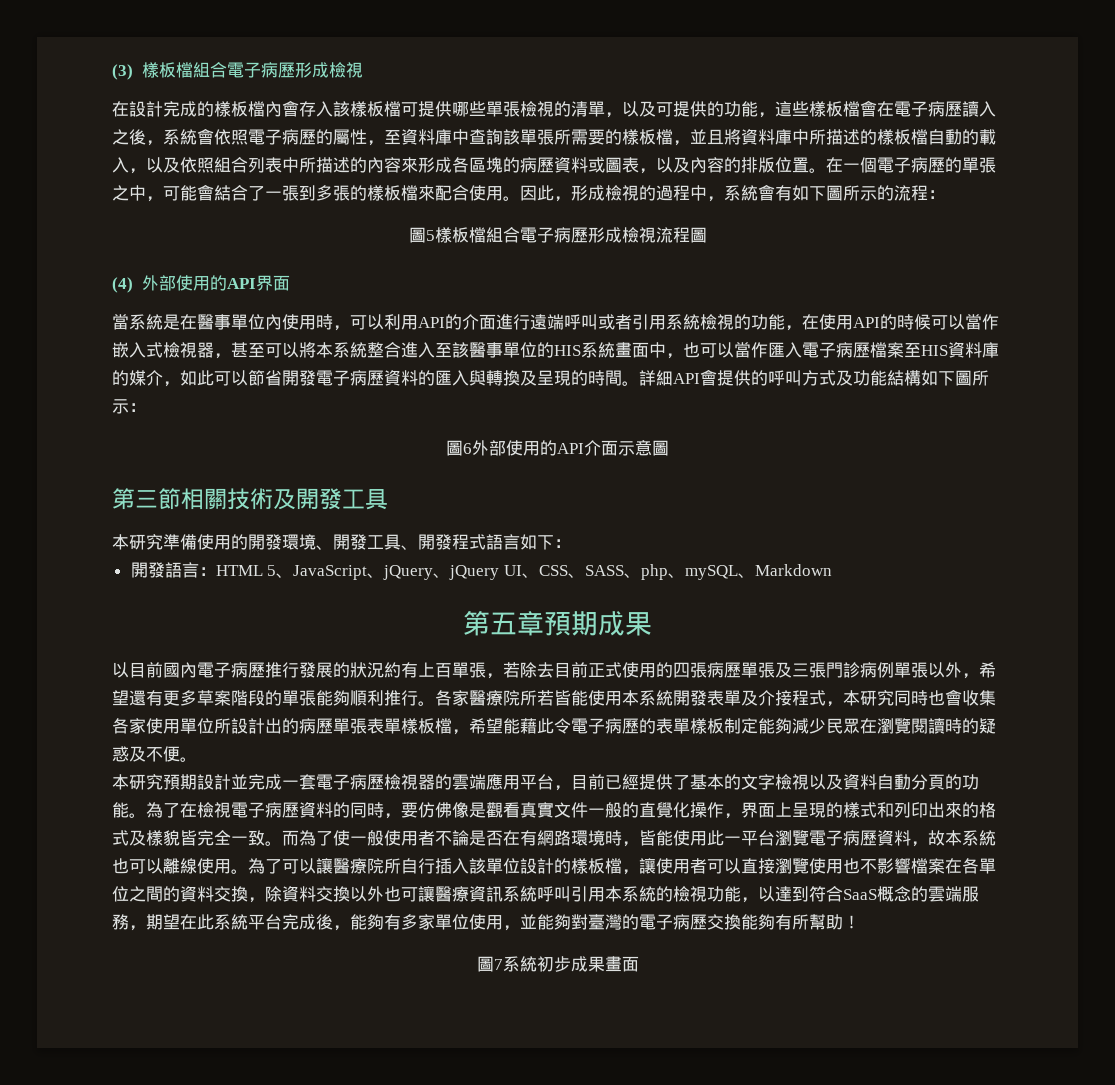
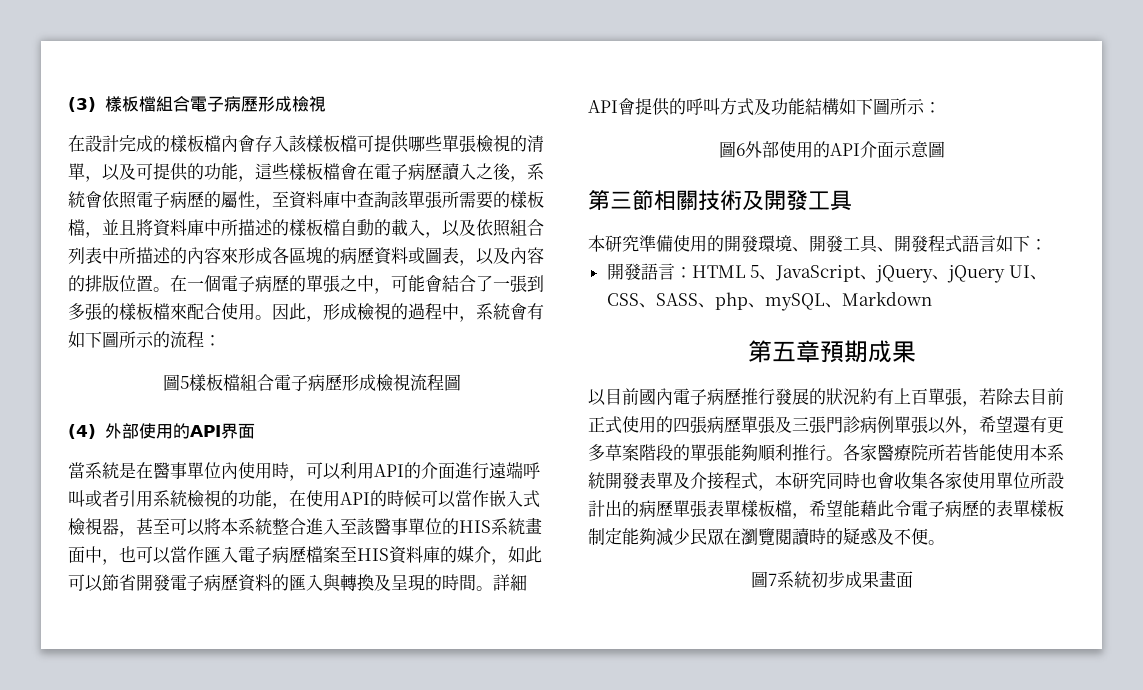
- 本研究預期設計並完成一套電子病歷檢視器的雲端應用平台，目前已經提供了基本的文字檢視以及資料自動分頁的功能。為了在檢視電子病歷資料的同時，要仿佛像是觀看真實文件一般的直覺化操作，界面上呈現的樣式和列印出來的格式及樣貌皆完全一致。而為了使一般使用者不論是否在有網路環境時，皆能使用此一平台瀏覽電子病歷資料，故本系統也可以離線使用。為了可以讓醫療院所自行插入該單位設計的樣板檔，讓使用者可以直接瀏覽使用也不影響檔案在各單位之間的資料交換，除資料交換以外也可讓醫療資訊系統呼叫引用本系統的檢視功能，以達到符合SaaS概念的雲端服務，期望在此系統平台完成後，能夠有多家單位使用，並能夠對臺灣的電子病歷交換能夠有所幫助！

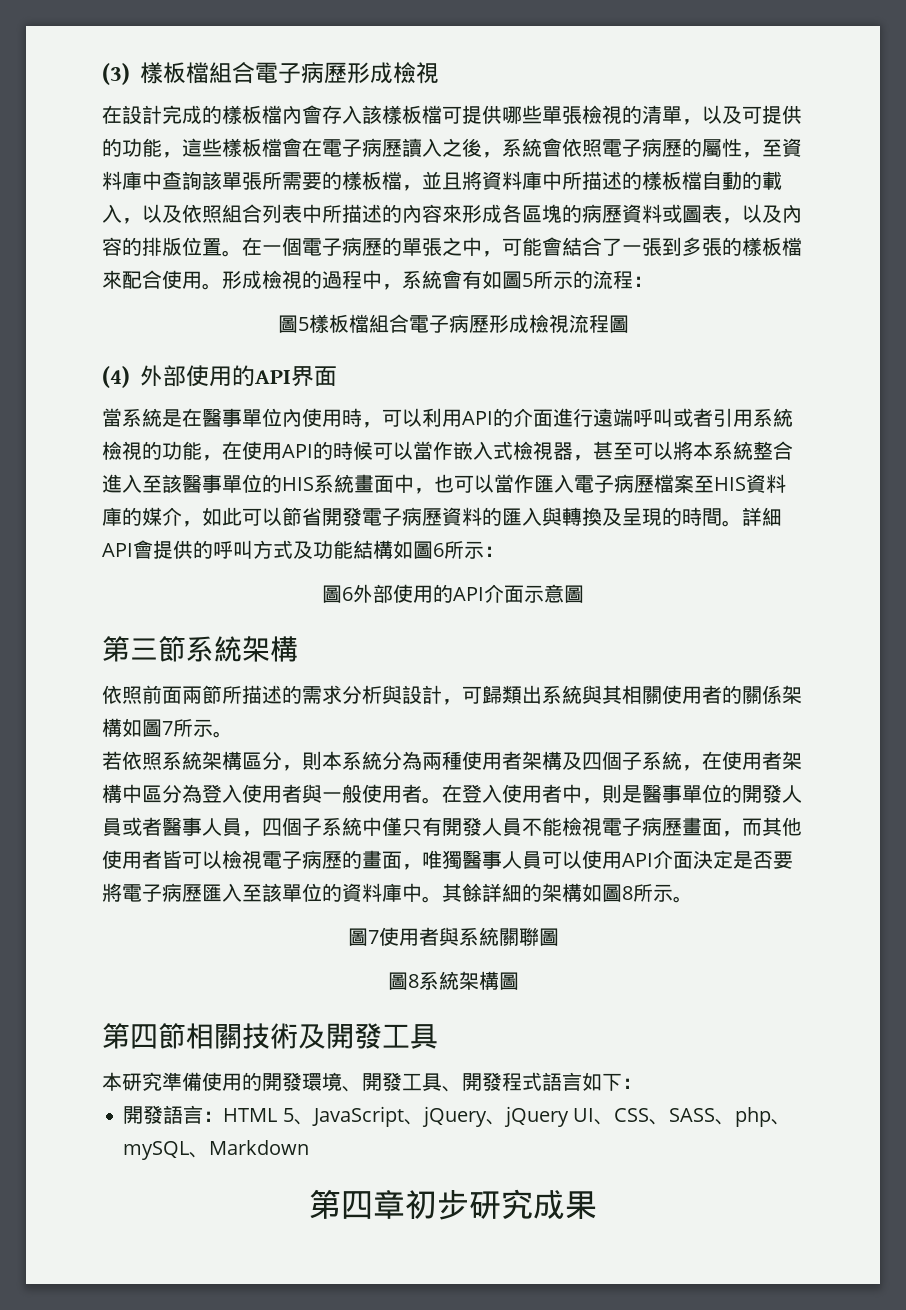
- 因此，形成檢視的過程中，系統會有如下圖所示的流程：
+ 形成檢視的過程中，系統會有如圖5所示的流程：
- 詳細API會提供的呼叫方式及功能結構如下圖所示：
+ 詳細API會提供的呼叫方式及功能結構如圖6所示：
- 第三節相關技術及開發工具
+ 第三節系統架構
+ 依照前面兩節所描述的需求分析與設計，可歸類出系統與其相關使用者的關係架構如圖7所示。
+ 若依照系統架構區分，則本系統分為兩種使用者架構及四個子系統，在使用者架構中區分為登入使用者與一般使用者。在登入使用者中，則是醫事單位的開發人員或者醫事人員，四個子系統中僅只有開發人員不能檢視電子病歷畫面，而其他使用者皆可以檢視電子病歷的畫面，唯獨醫事人員可以使用API介面決定是否要將電子病歷匯入至該單位的資料庫中。其餘詳細的架構如圖8所示。
+ 圖7使用者與系統關聯圖
+ 圖8系統架構圖
+ 第四節相關技術及開發工具
- 第五章預期成果
- 以目前國內電子病歷推行發展的狀況約有上百單張，若除去目前正式使用的四張病歷單張及三張門診病例單張以外，希望還有更多草案階段的單張能夠順利推行。各家醫療院所若皆能使用本系統開發表單及介接程式，本研究同時也會收集各家使用單位所設計出的病歷單張表單樣板檔，希望能藉此令電子病歷的表單樣板制定能夠減少民眾在瀏覽閱讀時的疑惑及不便。
- 圖7系統初步成果畫面
+ 第四章初步研究成果

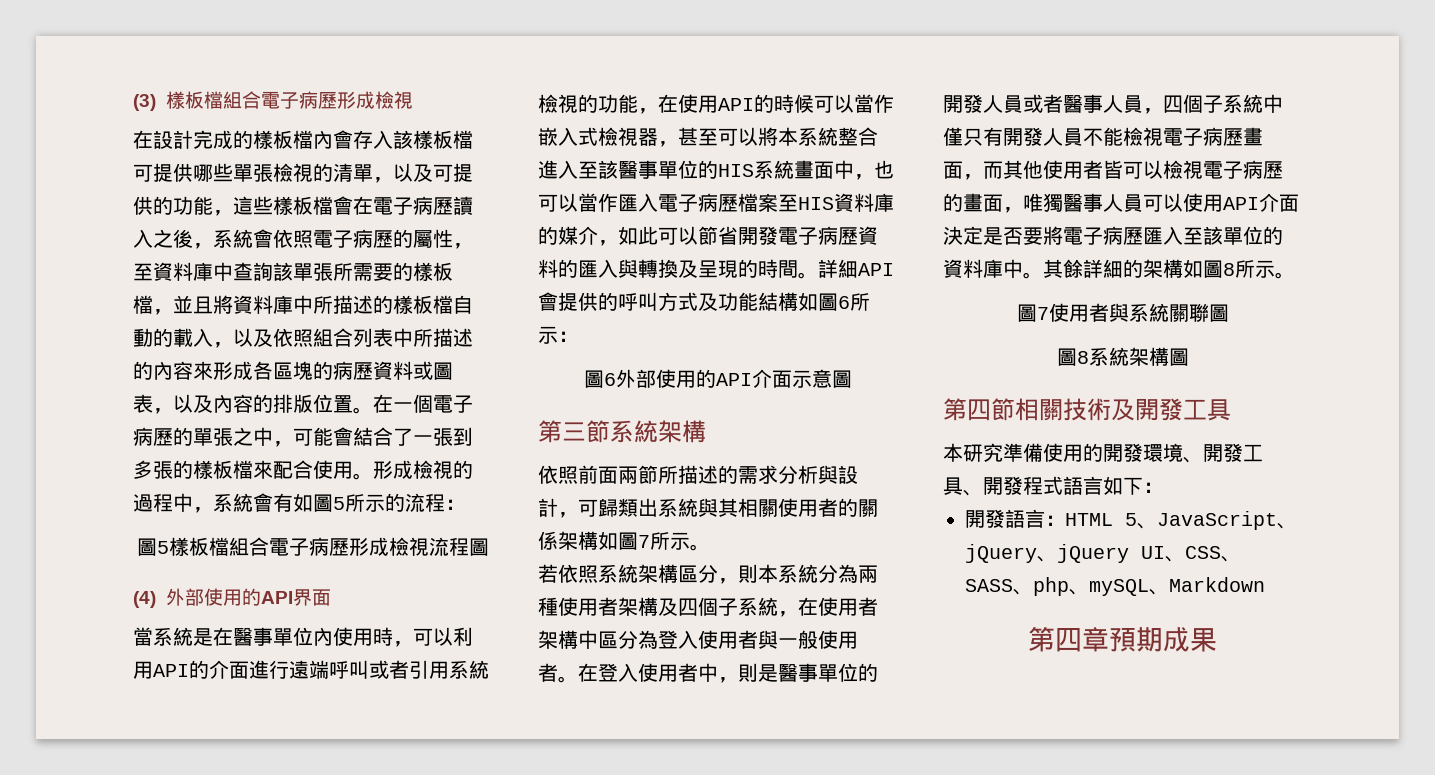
- 第四章初步研究成果
+ 第四章預期成果

